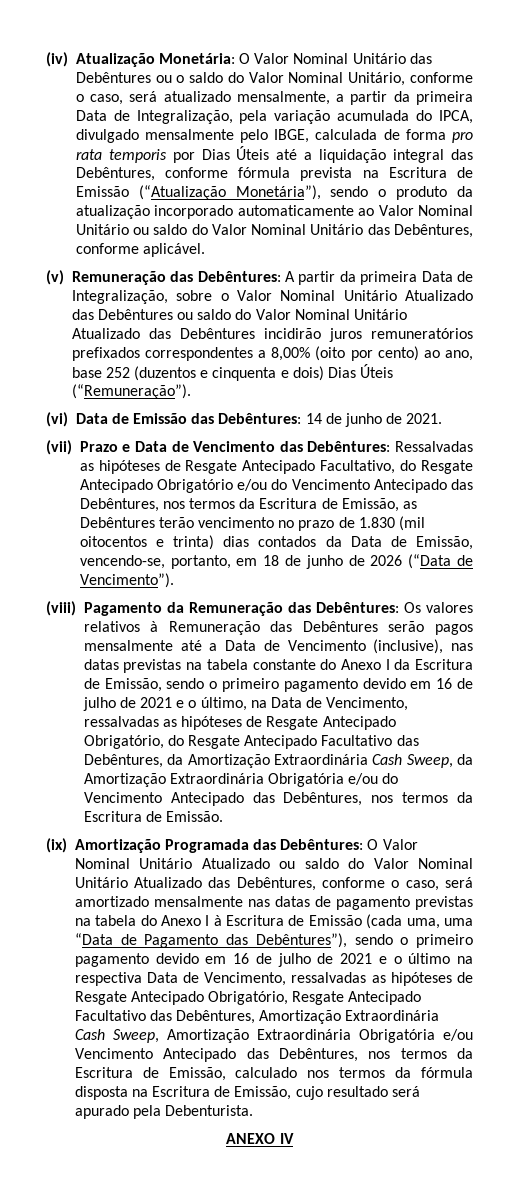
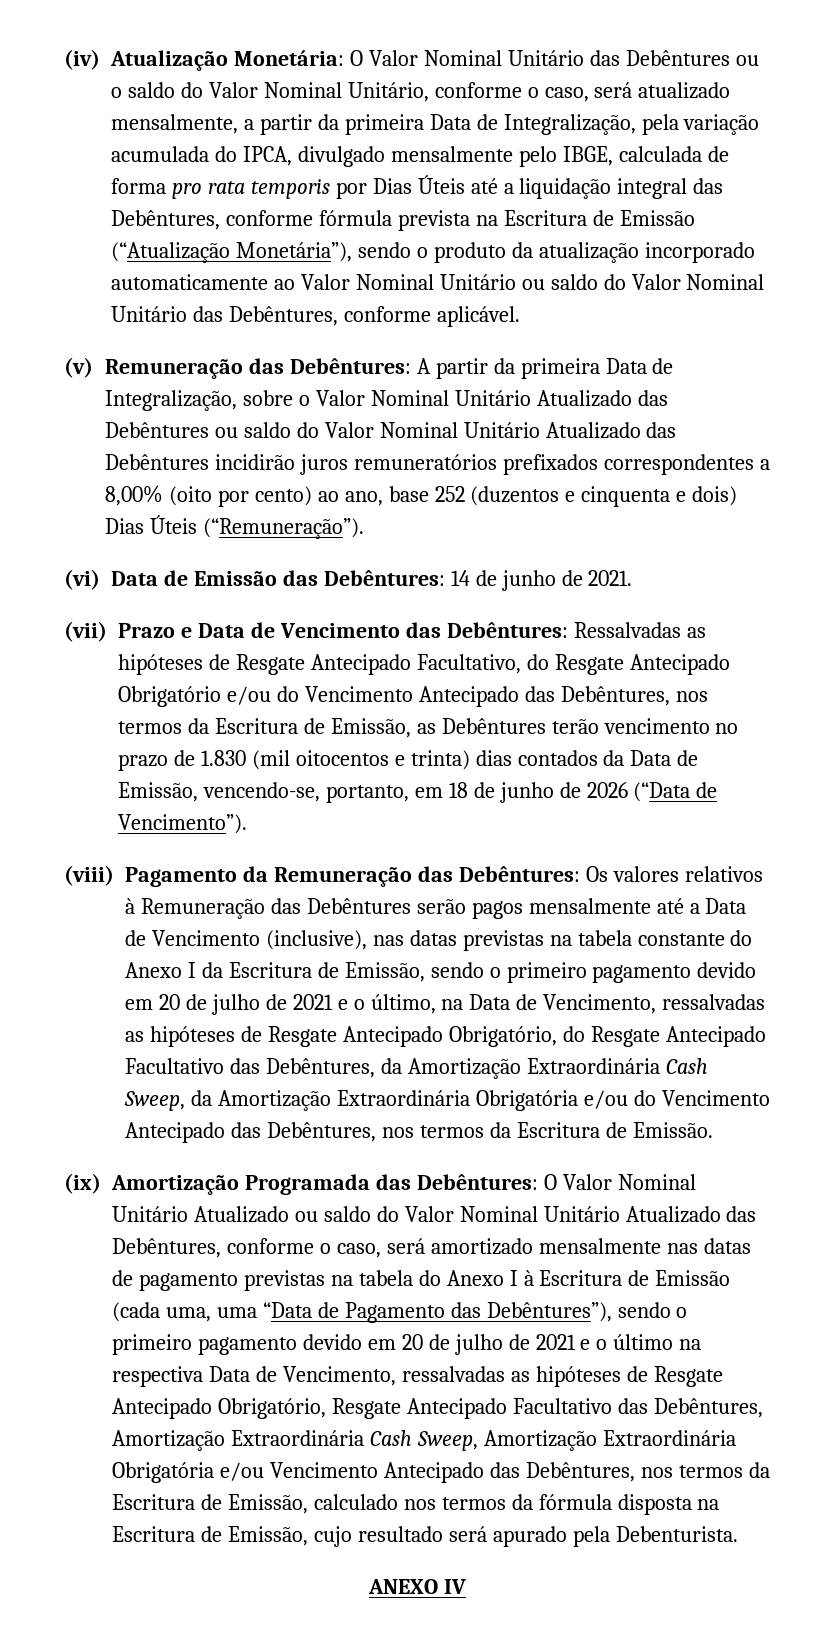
- Os valores relativos à Remuneração das Debêntures serão pagos mensalmente até a Data de Vencimento (inclusive), nas datas previstas na tabela constante do Anexo I da Escritura de Emissão, sendo o primeiro pagamento devido em 16 de julho de 2021 e o último, na Data de Vencimento, ressalvadas as hipóteses de Resgate Antecipado Obrigatório, do Resgate Antecipado Facultativo das Debêntures, da Amortização Extraordinária Cash Sweep, da Amortização Extraordinária Obrigatória e/ou do Vencimento Antecipado das Debêntures, nos termos da Escritura de Emissão.
+ Os valores relativos à Remuneração das Debêntures serão pagos mensalmente até a Data de Vencimento (inclusive), nas datas previstas na tabela constante do Anexo I da Escritura de Emissão, sendo o primeiro pagamento devido em 20 de julho de 2021 e o último, na Data de Vencimento, ressalvadas as hipóteses de Resgate Antecipado Obrigatório, do Resgate Antecipado Facultativo das Debêntures, da Amortização Extraordinária Cash Sweep, da Amortização Extraordinária Obrigatória e/ou do Vencimento Antecipado das Debêntures, nos termos da Escritura de Emissão.
- O Valor Nominal Unitário Atualizado ou saldo do Valor Nominal Unitário Atualizado das Debêntures, conforme o caso, será amortizado mensalmente nas datas de pagamento previstas na tabela do Anexo I à Escritura de Emissão (cada uma, uma “Data de Pagamento das Debêntures”), sendo o primeiro pagamento devido em 16 de julho de 2021 e o último na respectiva Data de Vencimento, ressalvadas as hipóteses de Resgate Antecipado Obrigatório, Resgate Antecipado Facultativo das Debêntures, Amortização Extraordinária Cash Sweep, Amortização Extraordinária Obrigatória e/ou Vencimento Antecipado das Debêntures, nos termos da Escritura de Emissão, calculado nos termos da fórmula disposta na Escritura de Emissão, cujo resultado será apurado pela Debenturista.
+ O Valor Nominal Unitário Atualizado ou saldo do Valor Nominal Unitário Atualizado das Debêntures, conforme o caso, será amortizado mensalmente nas datas de pagamento previstas na tabela do Anexo I à Escritura de Emissão (cada uma, uma “Data de Pagamento das Debêntures”), sendo o primeiro pagamento devido em 20 de julho de 2021 e o último na respectiva Data de Vencimento, ressalvadas as hipóteses de Resgate Antecipado Obrigatório, Resgate Antecipado Facultativo das Debêntures, Amortização Extraordinária Cash Sweep, Amortização Extraordinária Obrigatória e/ou Vencimento Antecipado das Debêntures, nos termos da Escritura de Emissão, calculado nos termos da fórmula disposta na Escritura de Emissão, cujo resultado será apurado pela Debenturista.

